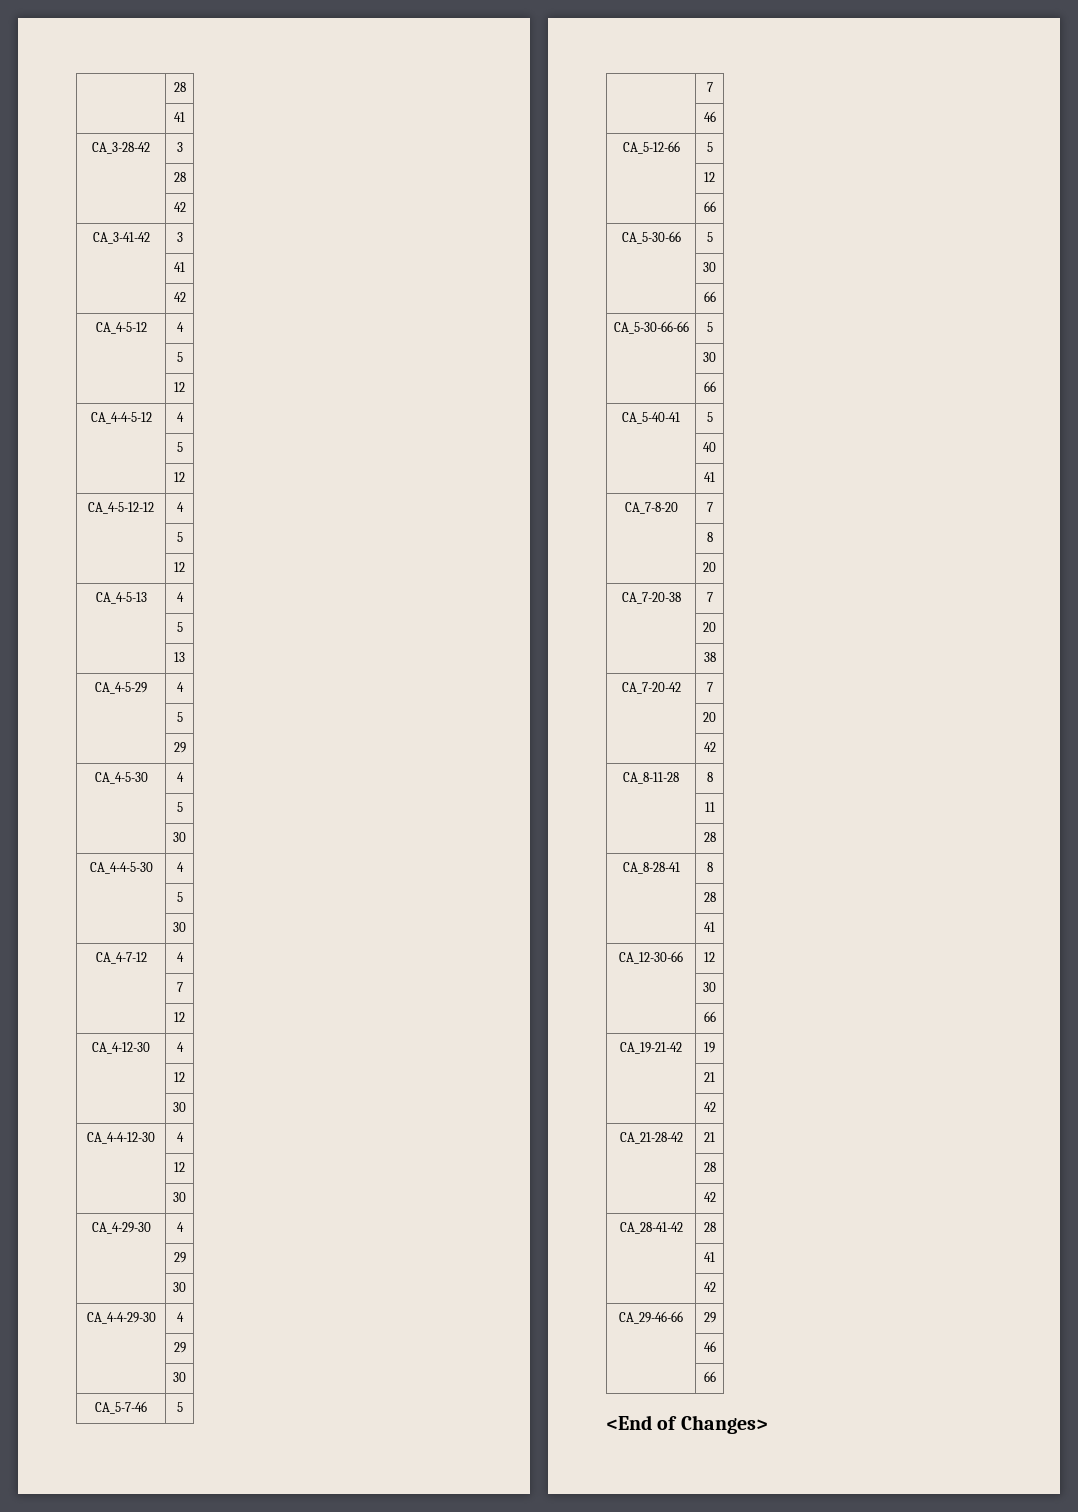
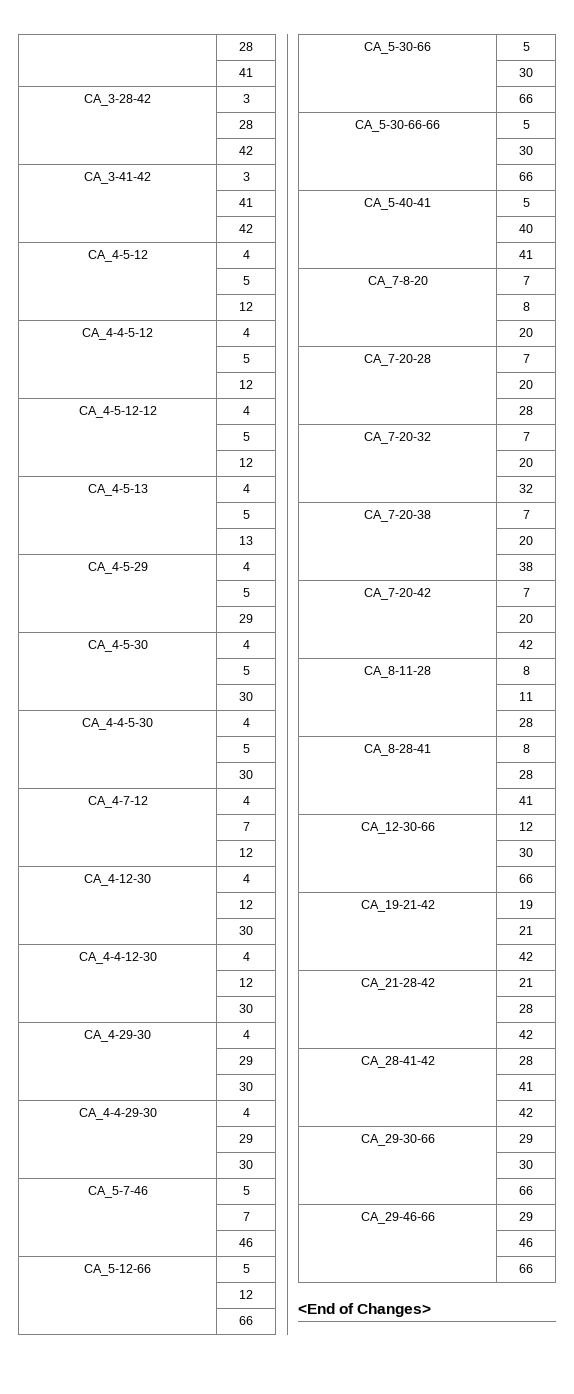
+ CA_7-20-28 | 7
+ | 20
+ | 28
+ CA_7-20-32 | 7
+ | 20
+ | 32
+ CA_29-30-66 | 29
+ | 30
+ | 66

